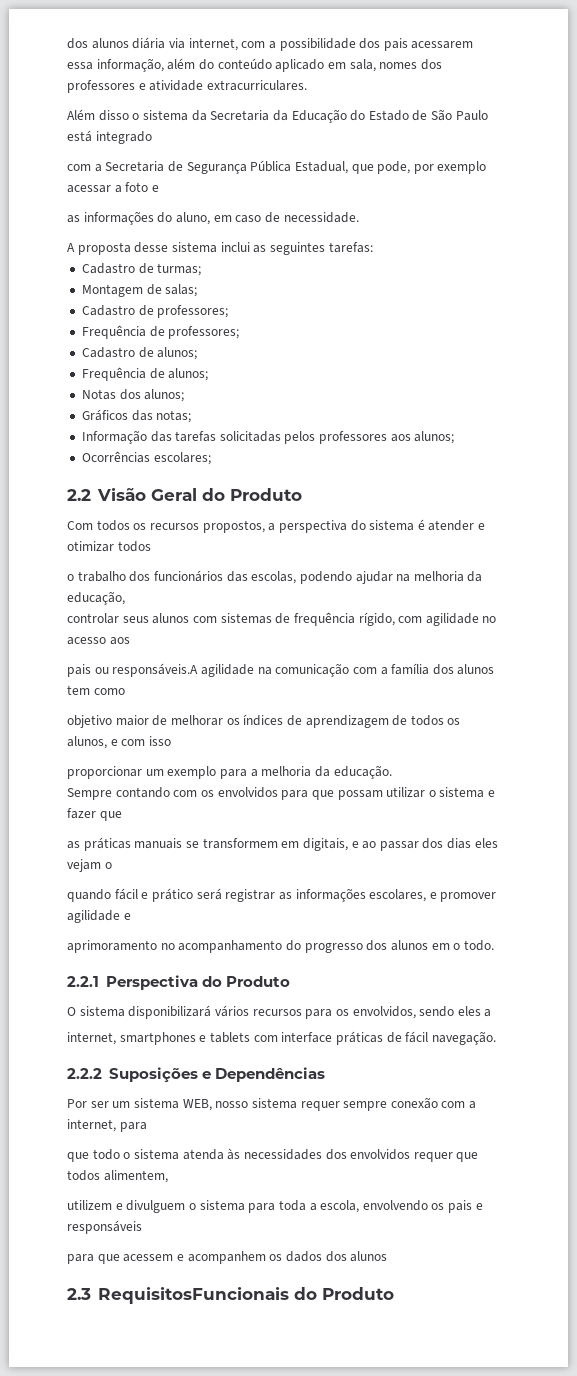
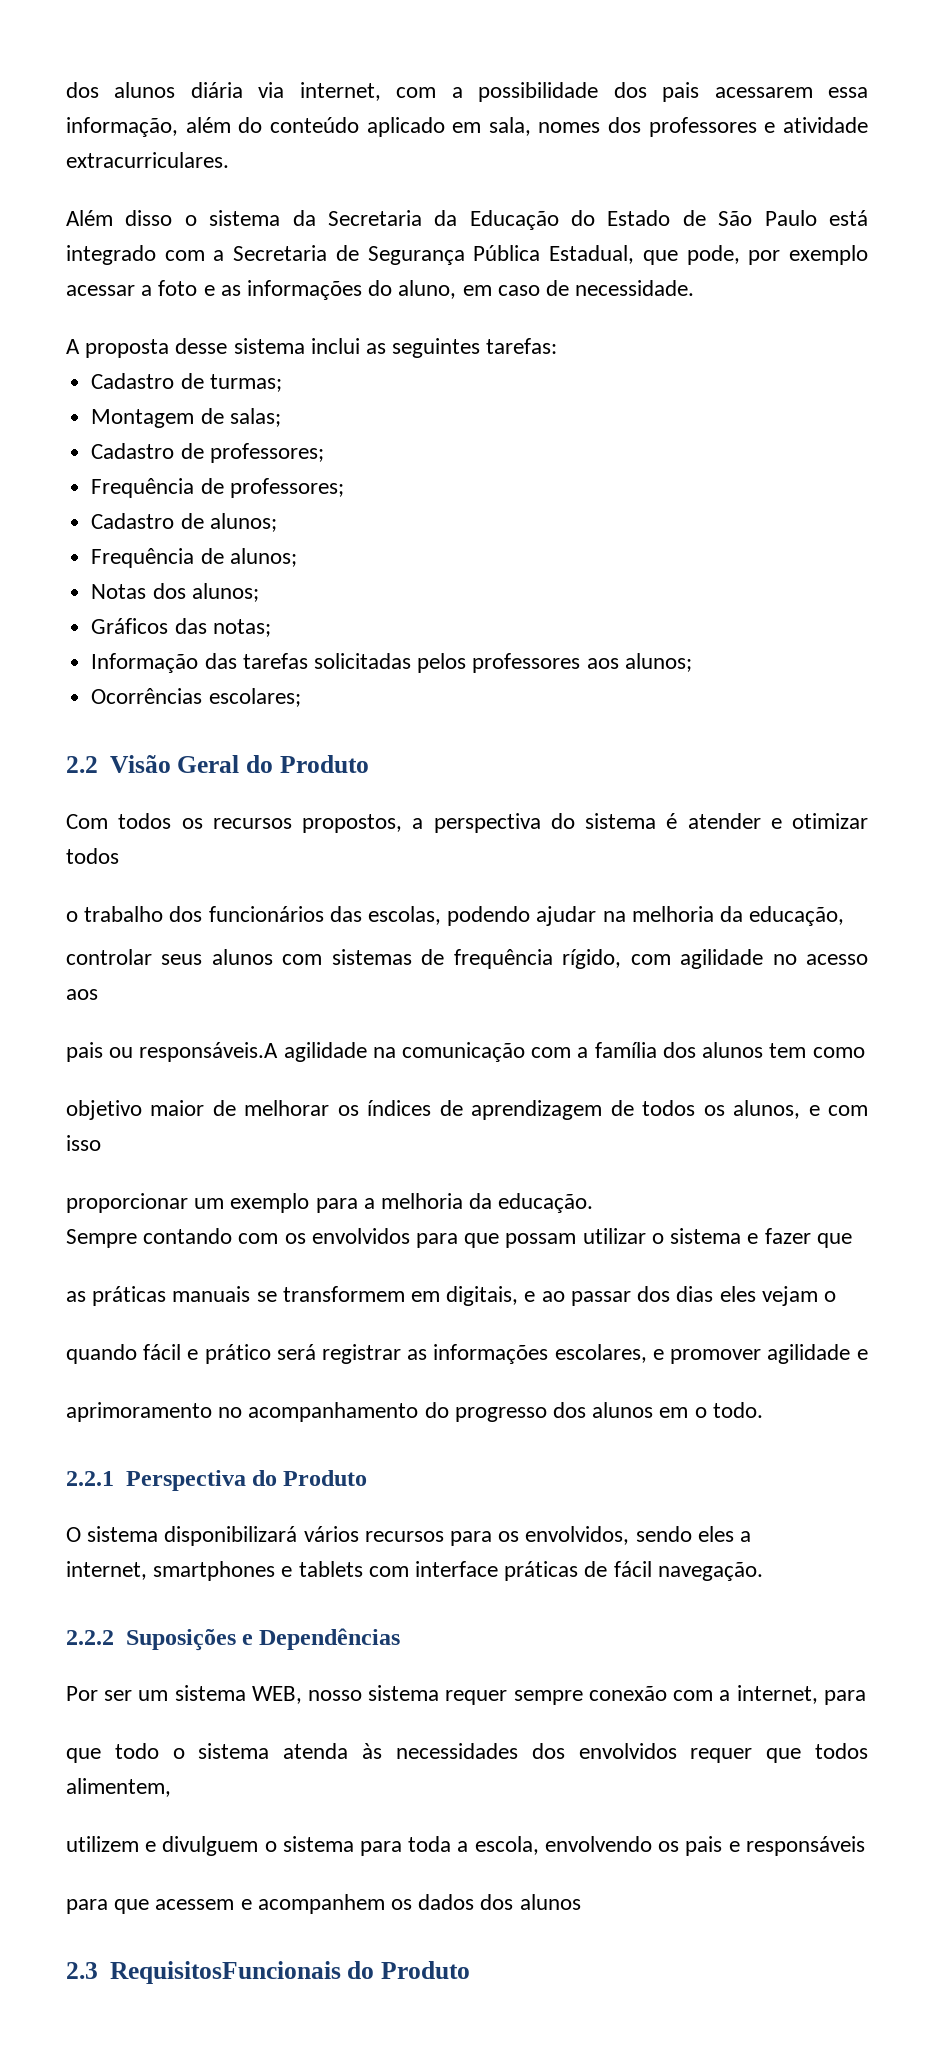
- Além disso o sistema da Secretaria da Educação do Estado de São Paulo está integrado
- com a Secretaria de Segurança Pública Estadual, que pode, por exemplo acessar a foto e
- as informações do aluno, em caso de necessidade.
+ Além disso o sistema da Secretaria da Educação do Estado de São Paulo está integrado com a Secretaria de Segurança Pública Estadual, que pode, por exemplo acessar a foto e as informações do aluno, em caso de necessidade.

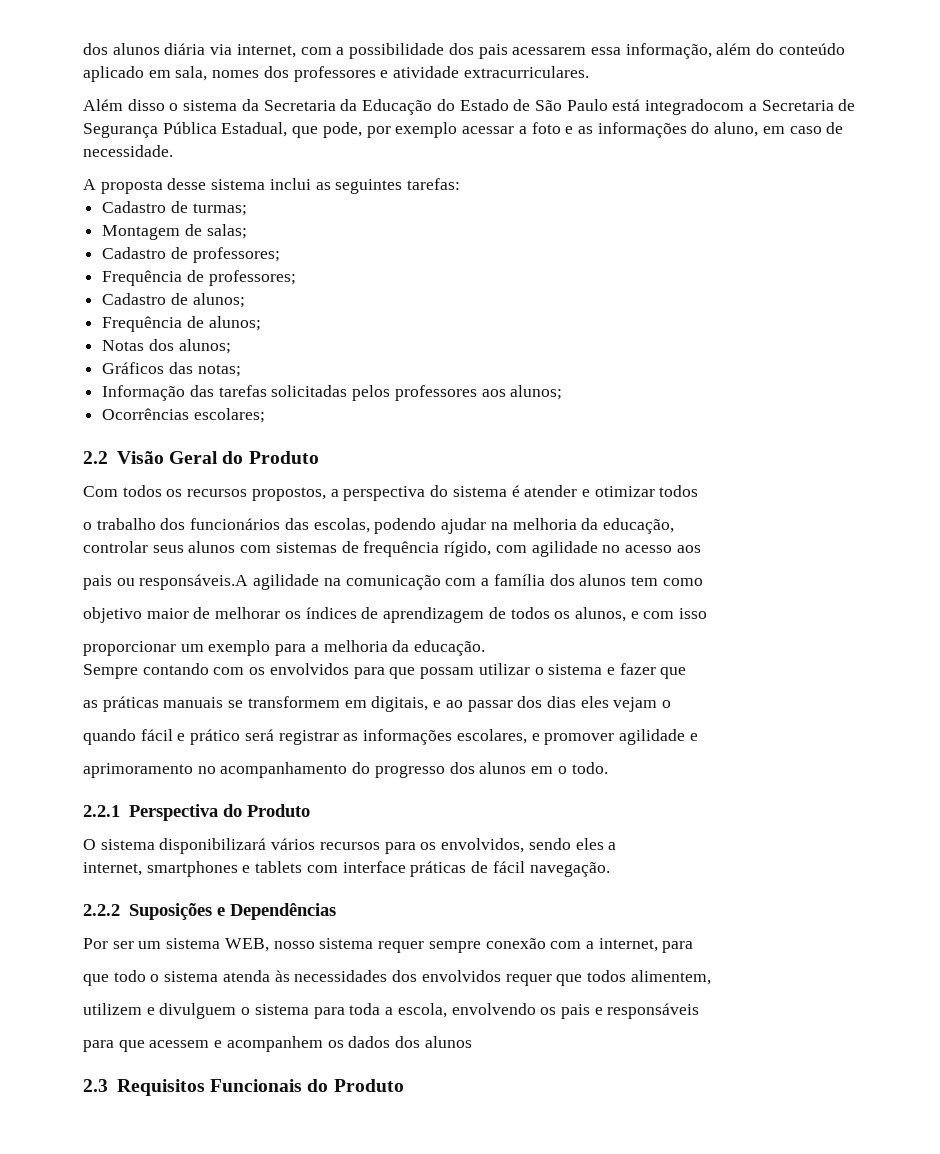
- Além disso o sistema da Secretaria da Educação do Estado de São Paulo está integrado com a Secretaria de Segurança Pública Estadual, que pode, por exemplo acessar a foto e as informações do aluno, em caso de necessidade.
+ Além disso o sistema da Secretaria da Educação do Estado de São Paulo está integradocom a Secretaria de Segurança Pública Estadual, que pode, por exemplo acessar a foto e as informações do aluno, em caso de necessidade.
- 2.3 RequisitosFuncionais do Produto
+ 2.3 Requisitos Funcionais do Produto

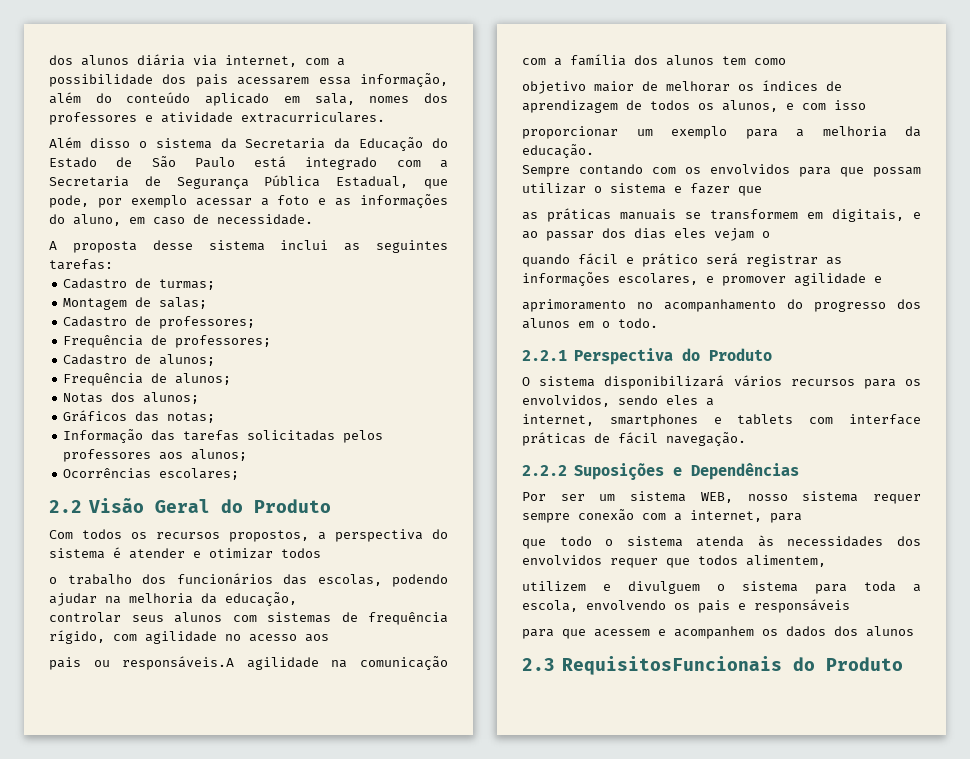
- Além disso o sistema da Secretaria da Educação do Estado de São Paulo está integradocom a Secretaria de Segurança Pública Estadual, que pode, por exemplo acessar a foto e as informações do aluno, em caso de necessidade.
+ Além disso o sistema da Secretaria da Educação do Estado de São Paulo está integrado com a Secretaria de Segurança Pública Estadual, que pode, por exemplo acessar a foto e as informações do aluno, em caso de necessidade.
- 2.3 Requisitos Funcionais do Produto
+ 2.3 RequisitosFuncionais do Produto

